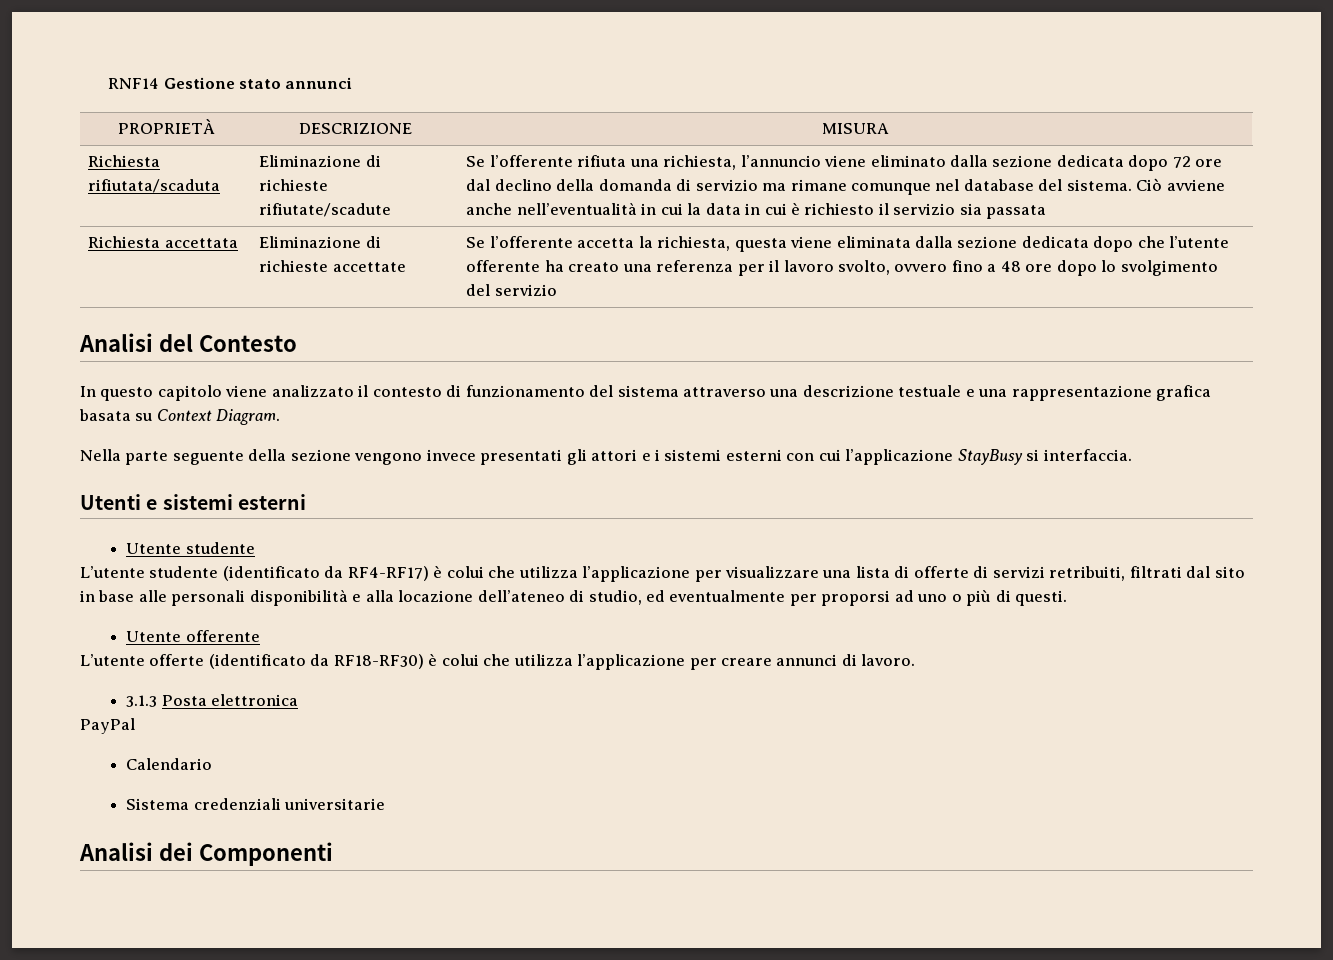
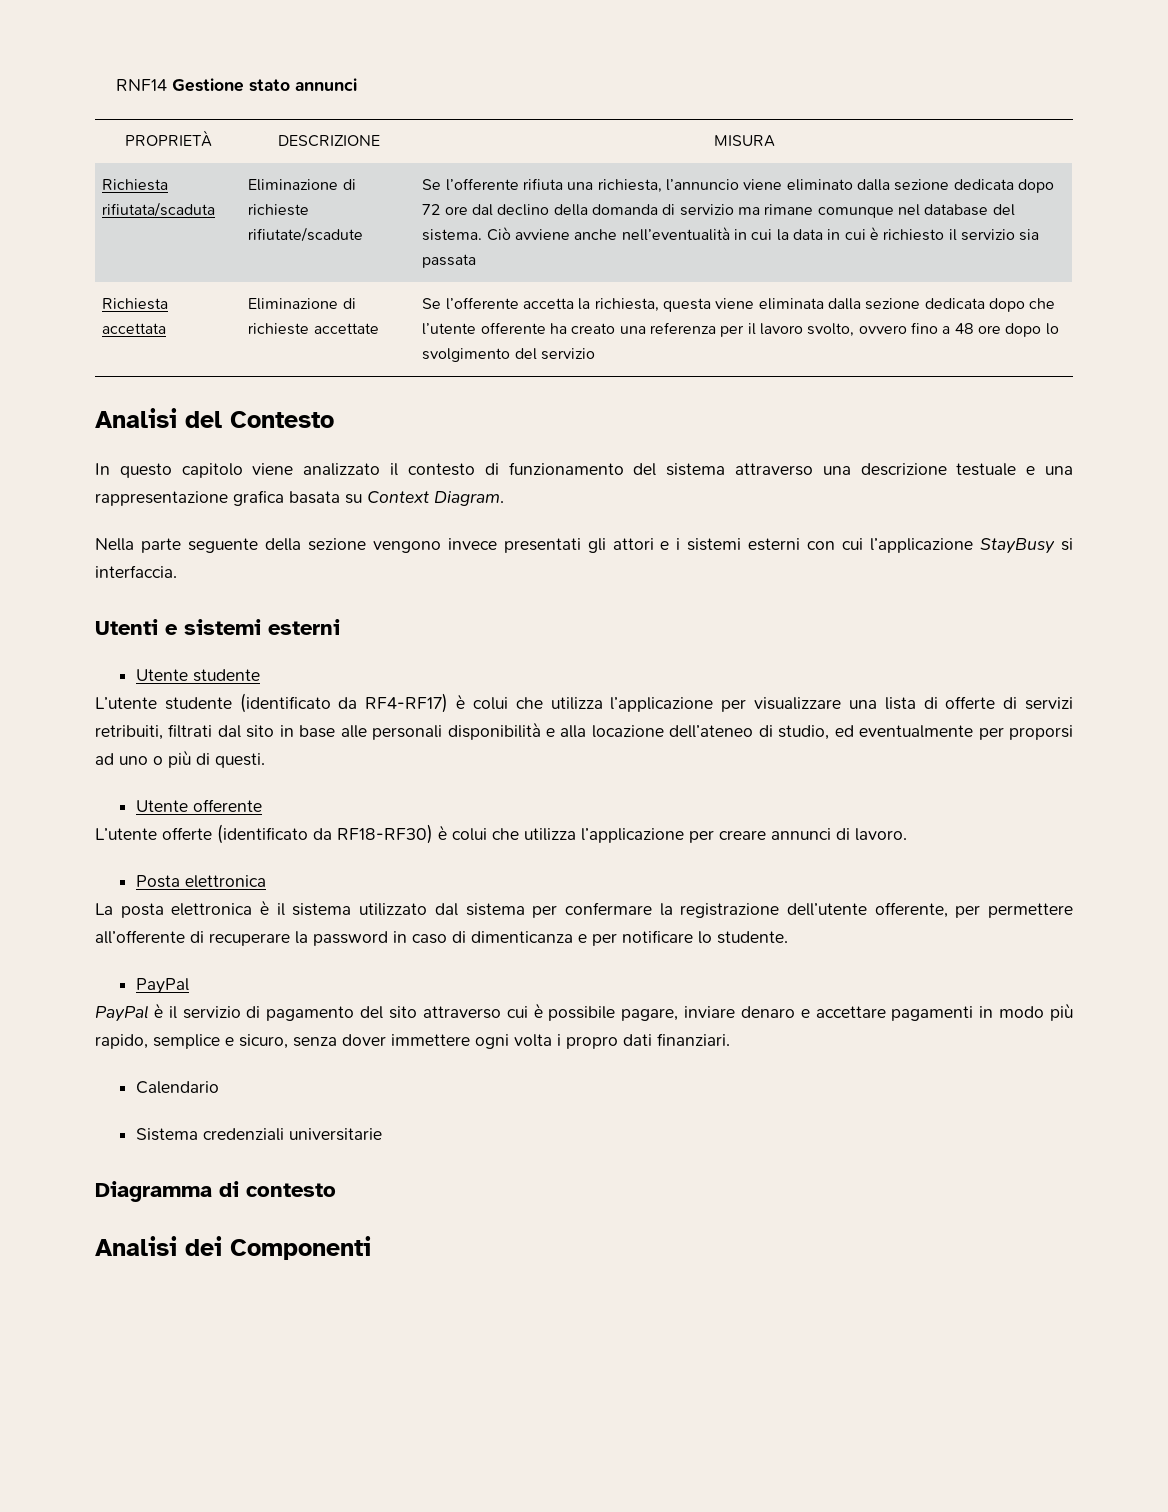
- 3.1.3 Posta elettronica
+ Posta elettronica
+ La posta elettronica è il sistema utilizzato dal sistema per confermare la registrazione dell’utente offerente, per permettere all’offerente di recuperare la password in caso di dimenticanza e per notificare lo studente.
  PayPal
+ PayPal è il servizio di pagamento del sito attraverso cui è possibile pagare, inviare denaro e accettare pagamenti in modo più rapido, semplice e sicuro, senza dover immettere ogni volta i propro dati finanziari.
+ Diagramma di contesto

